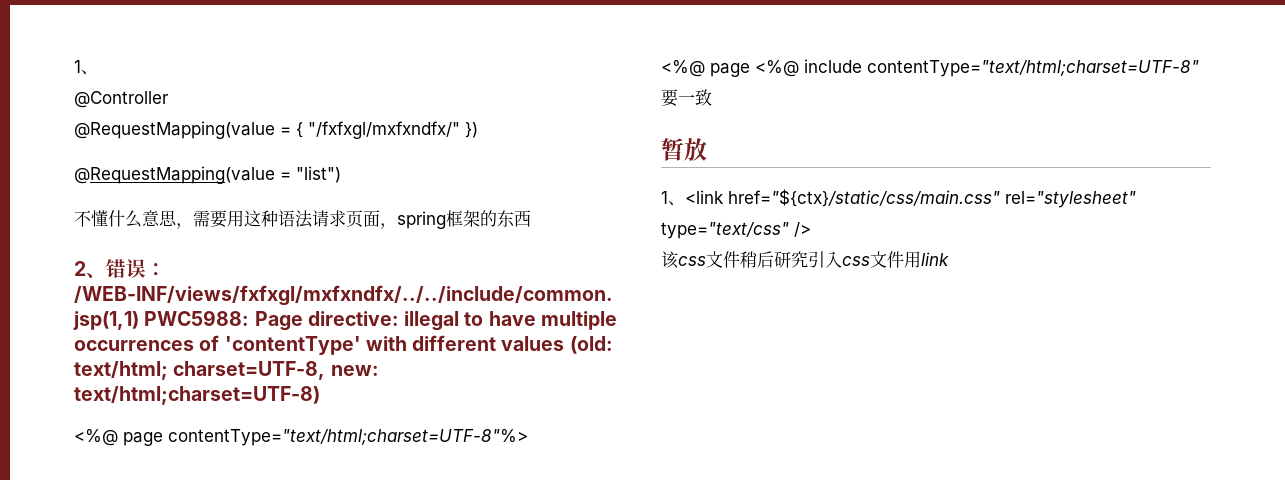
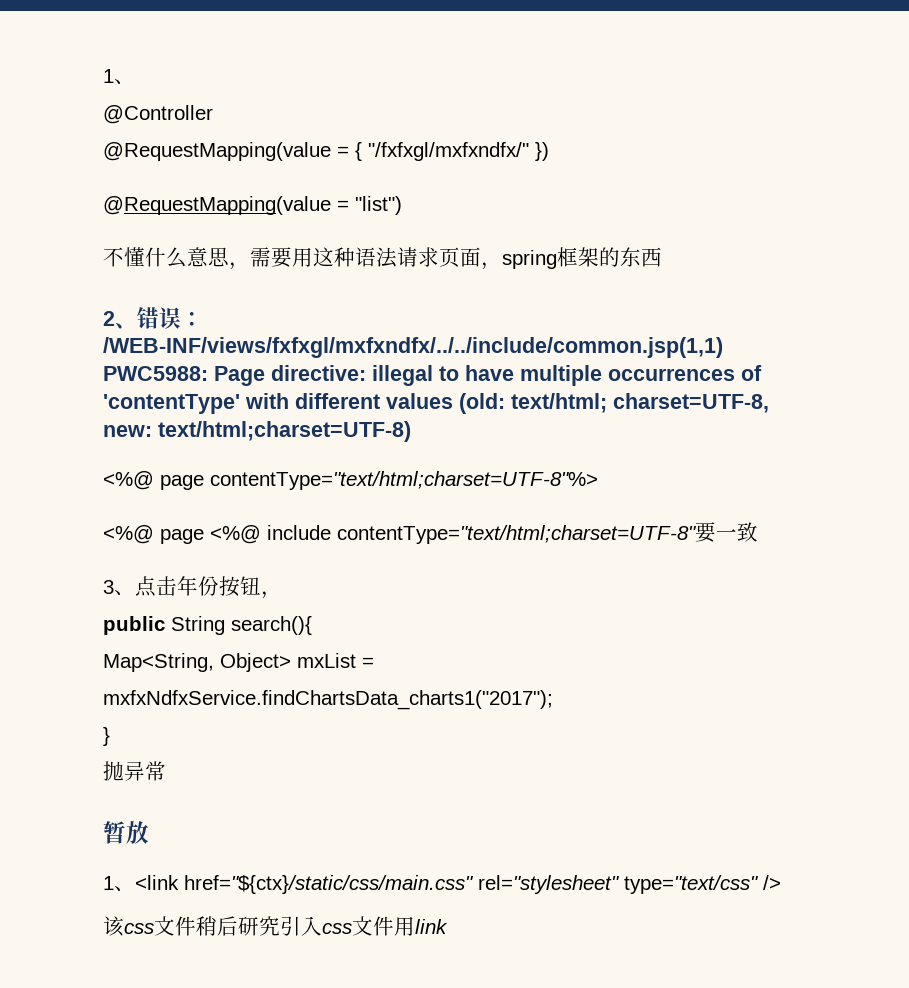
+ 3、点击年份按钮，
+ public String search(){
+ Map<String, Object> mxList = mxfxNdfxService.findChartsData_charts1("2017");
+ }
+ 抛异常

